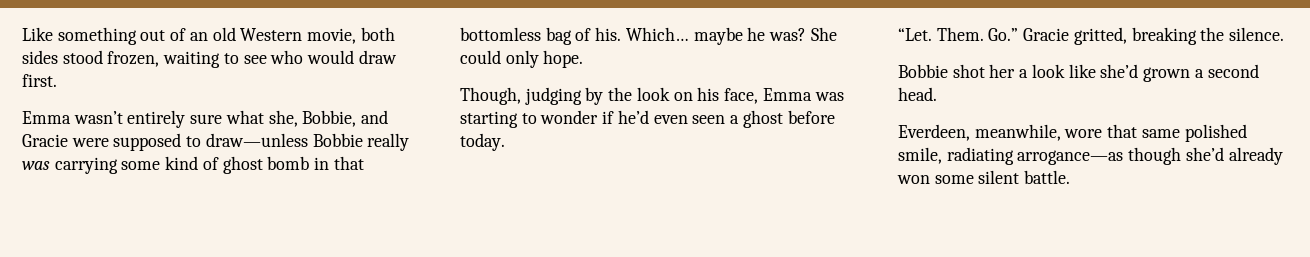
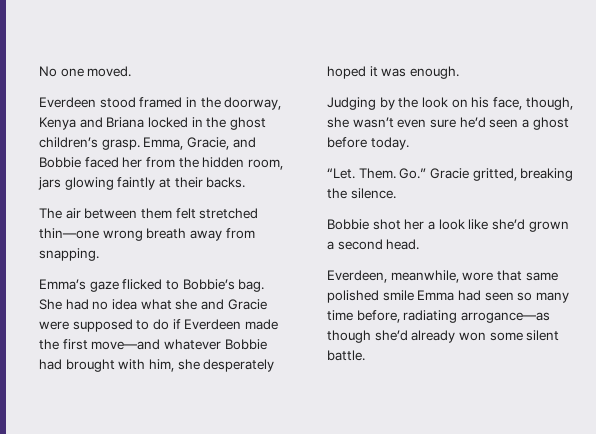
- Like something out of an old Western movie, both sides stood frozen, waiting to see who would draw first.
- Emma wasn’t entirely sure what she, Bobbie, and Gracie were supposed to draw—unless Bobbie really was carrying some kind of ghost bomb in that bottomless bag of his. Which… maybe he was? She could only hope.
- Though, judging by the look on his face, Emma was starting to wonder if he’d even seen a ghost before today.
+ No one moved.
+ Everdeen stood framed in the doorway, Kenya and Briana locked in the ghost children’s grasp. Emma, Gracie, and Bobbie faced her from the hidden room, jars glowing faintly at their backs.
+ The air between them felt stretched thin—one wrong breath away from snapping.
+ Emma’s gaze flicked to Bobbie’s bag. She had no idea what she and Gracie were supposed to do if Everdeen made the first move—and whatever Bobbie had brought with him, she desperately hoped it was enough.
+ Judging by the look on his face, though, she wasn’t even sure he’d seen a ghost before today.
- Everdeen, meanwhile, wore that same polished smile, radiating arrogance—as though she’d already won some silent battle.
+ Everdeen, meanwhile, wore that same polished smile Emma had seen so many time before, radiating arrogance—as though she’d already won some silent battle.

